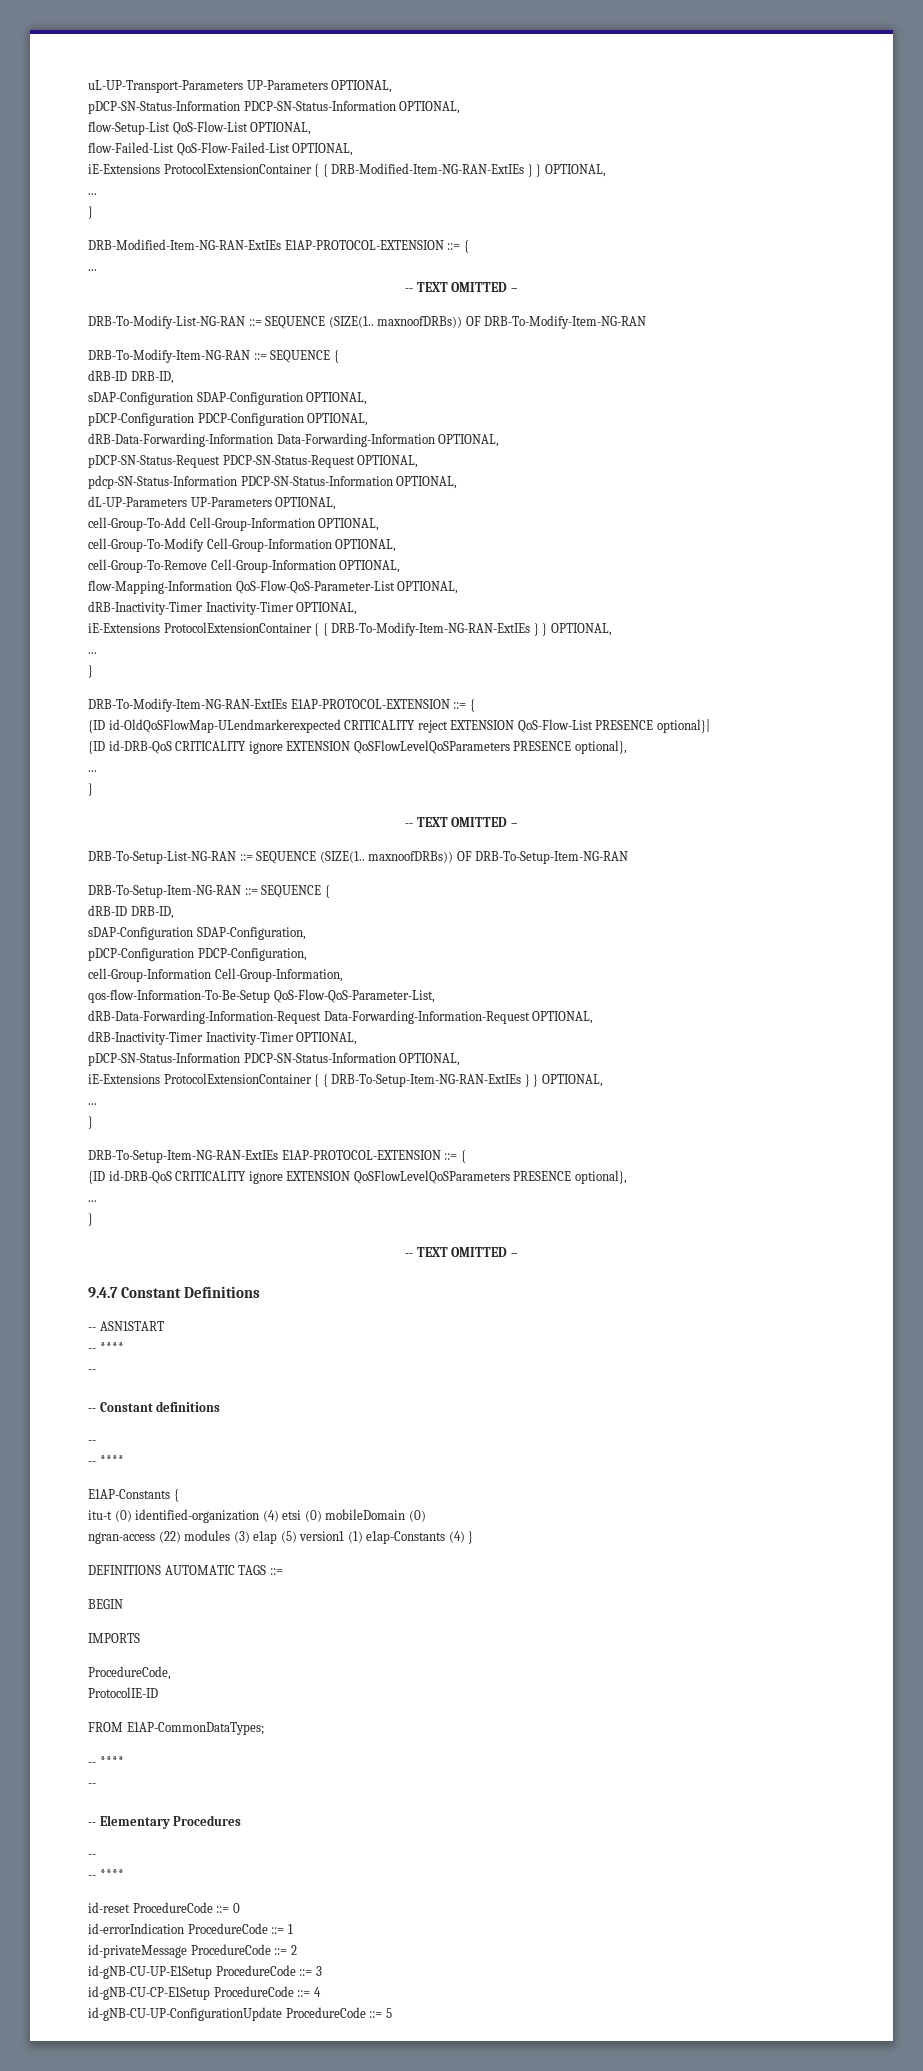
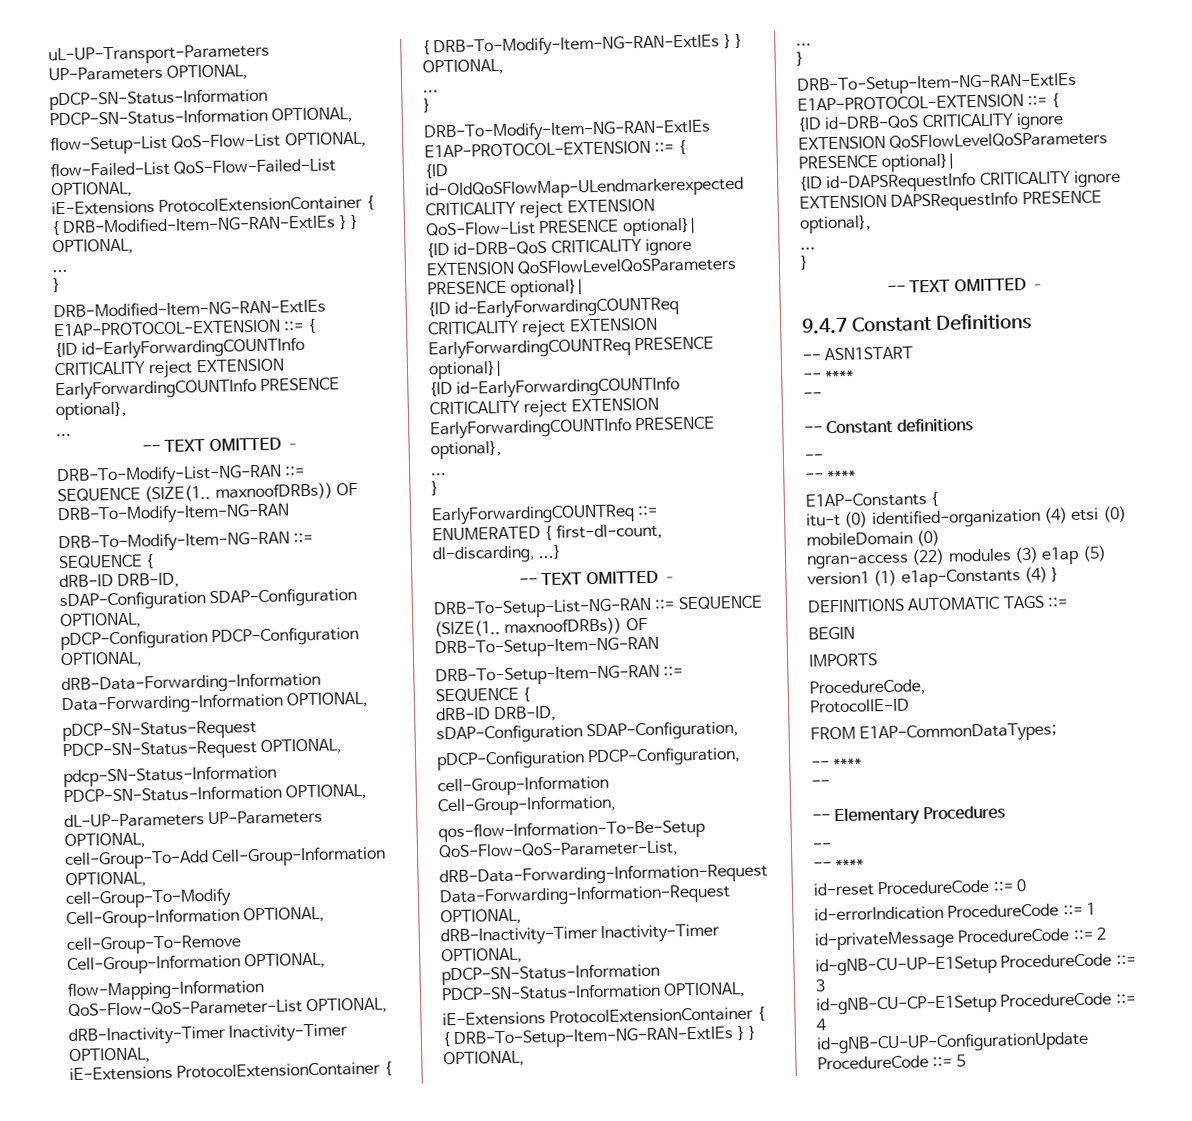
  DRB-Modified-Item-NG-RAN-ExtIEs E1AP-PROTOCOL-EXTENSION ::= {
+ {ID id-EarlyForwardingCOUNTInfo CRITICALITY reject EXTENSION EarlyForwardingCOUNTInfo PRESENCE optional},
  {ID id-OldQoSFlowMap-ULendmarkerexpected CRITICALITY reject EXTENSION QoS-Flow-List PRESENCE optional}|
- {ID id-DRB-QoS CRITICALITY ignore EXTENSION QoSFlowLevelQoSParameters PRESENCE optional},
+ {ID id-DRB-QoS CRITICALITY ignore EXTENSION QoSFlowLevelQoSParameters PRESENCE optional}|
+ {ID id-EarlyForwardingCOUNTReq CRITICALITY reject EXTENSION EarlyForwardingCOUNTReq PRESENCE optional}|
+ {ID id-EarlyForwardingCOUNTInfo CRITICALITY reject EXTENSION EarlyForwardingCOUNTInfo PRESENCE optional},
  ...
  }
+ EarlyForwardingCOUNTReq ::= ENUMERATED { first-dl-count, dl-discarding, ...}
  DRB-To-Setup-Item-NG-RAN-ExtIEs E1AP-PROTOCOL-EXTENSION ::= {
- {ID id-DRB-QoS CRITICALITY ignore EXTENSION QoSFlowLevelQoSParameters PRESENCE optional},
+ {ID id-DRB-QoS CRITICALITY ignore EXTENSION QoSFlowLevelQoSParameters PRESENCE optional}|
+ {ID id-DAPSRequestInfo CRITICALITY ignore EXTENSION DAPSRequestInfo PRESENCE optional},

